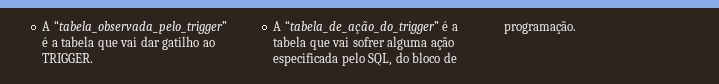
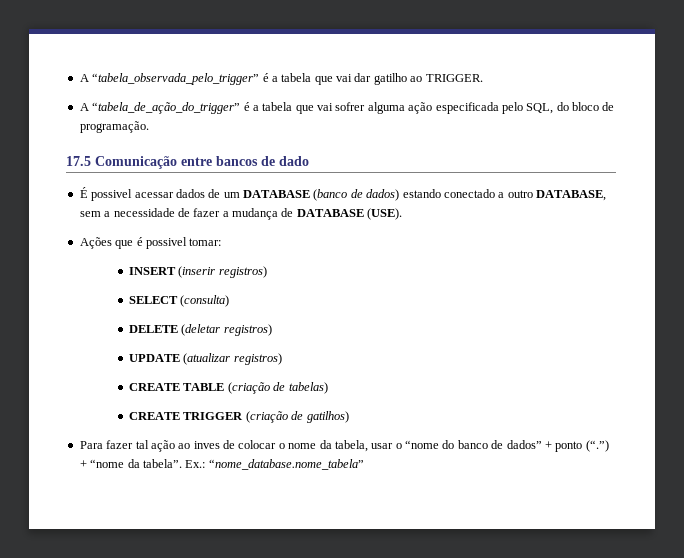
+ 17.5 Comunicação entre bancos de dado
+ É possivel acessar dados de um DATABASE (banco de dados) estando conectado a outro DATABASE, sem a necessidade de fazer a mudança de DATABASE (USE).
+ Ações que é possivel tomar:
+ INSERT (inserir registros)
+ SELECT (consulta)
+ DELETE (deletar registros)
+ UPDATE (atualizar registros)
+ CREATE TABLE (criação de tabelas)
+ CREATE TRIGGER (criação de gatilhos)
+ Para fazer tal ação ao inves de colocar o nome da tabela, usar o “nome do banco de dados” + ponto (“.”) + “nome da tabela”. Ex.: “nome_database.nome_tabela”

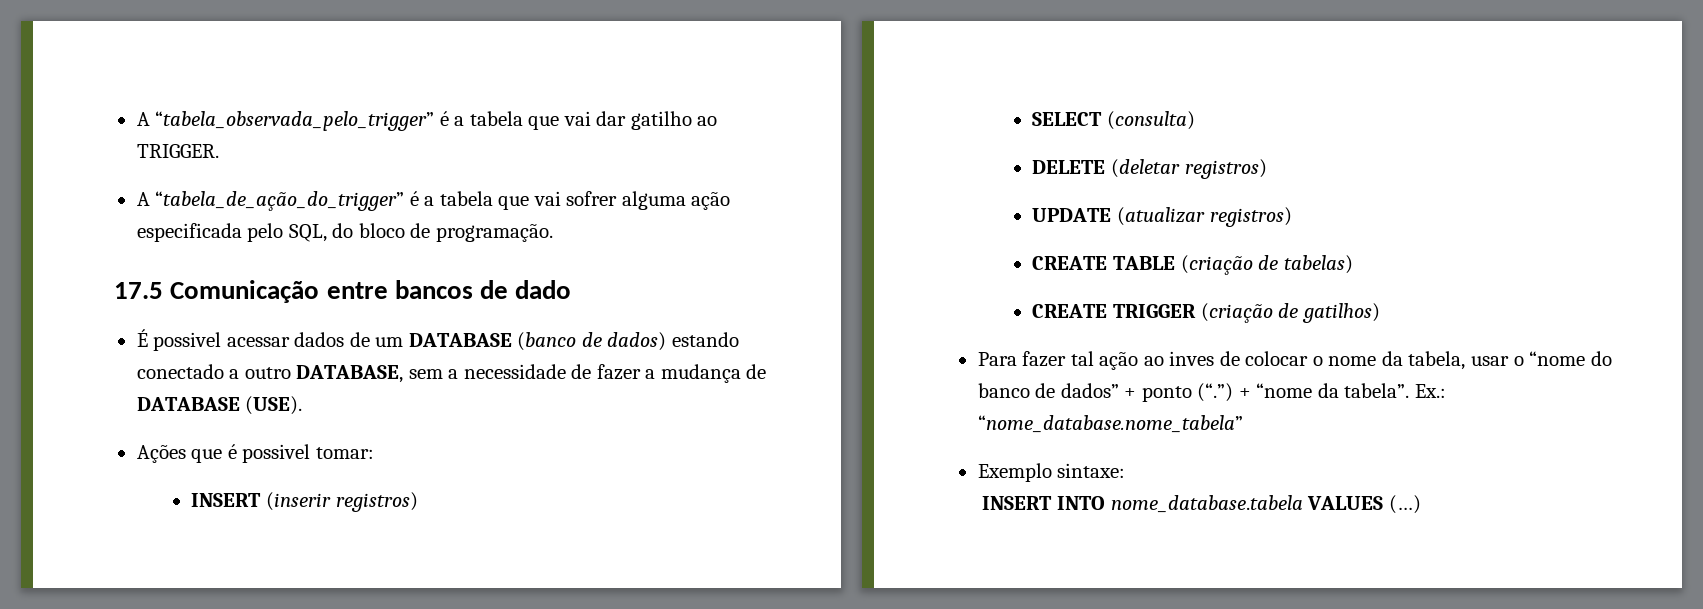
+ Exemplo sintaxe:
+ INSERT INTO nome_database.tabela VALUES (…)

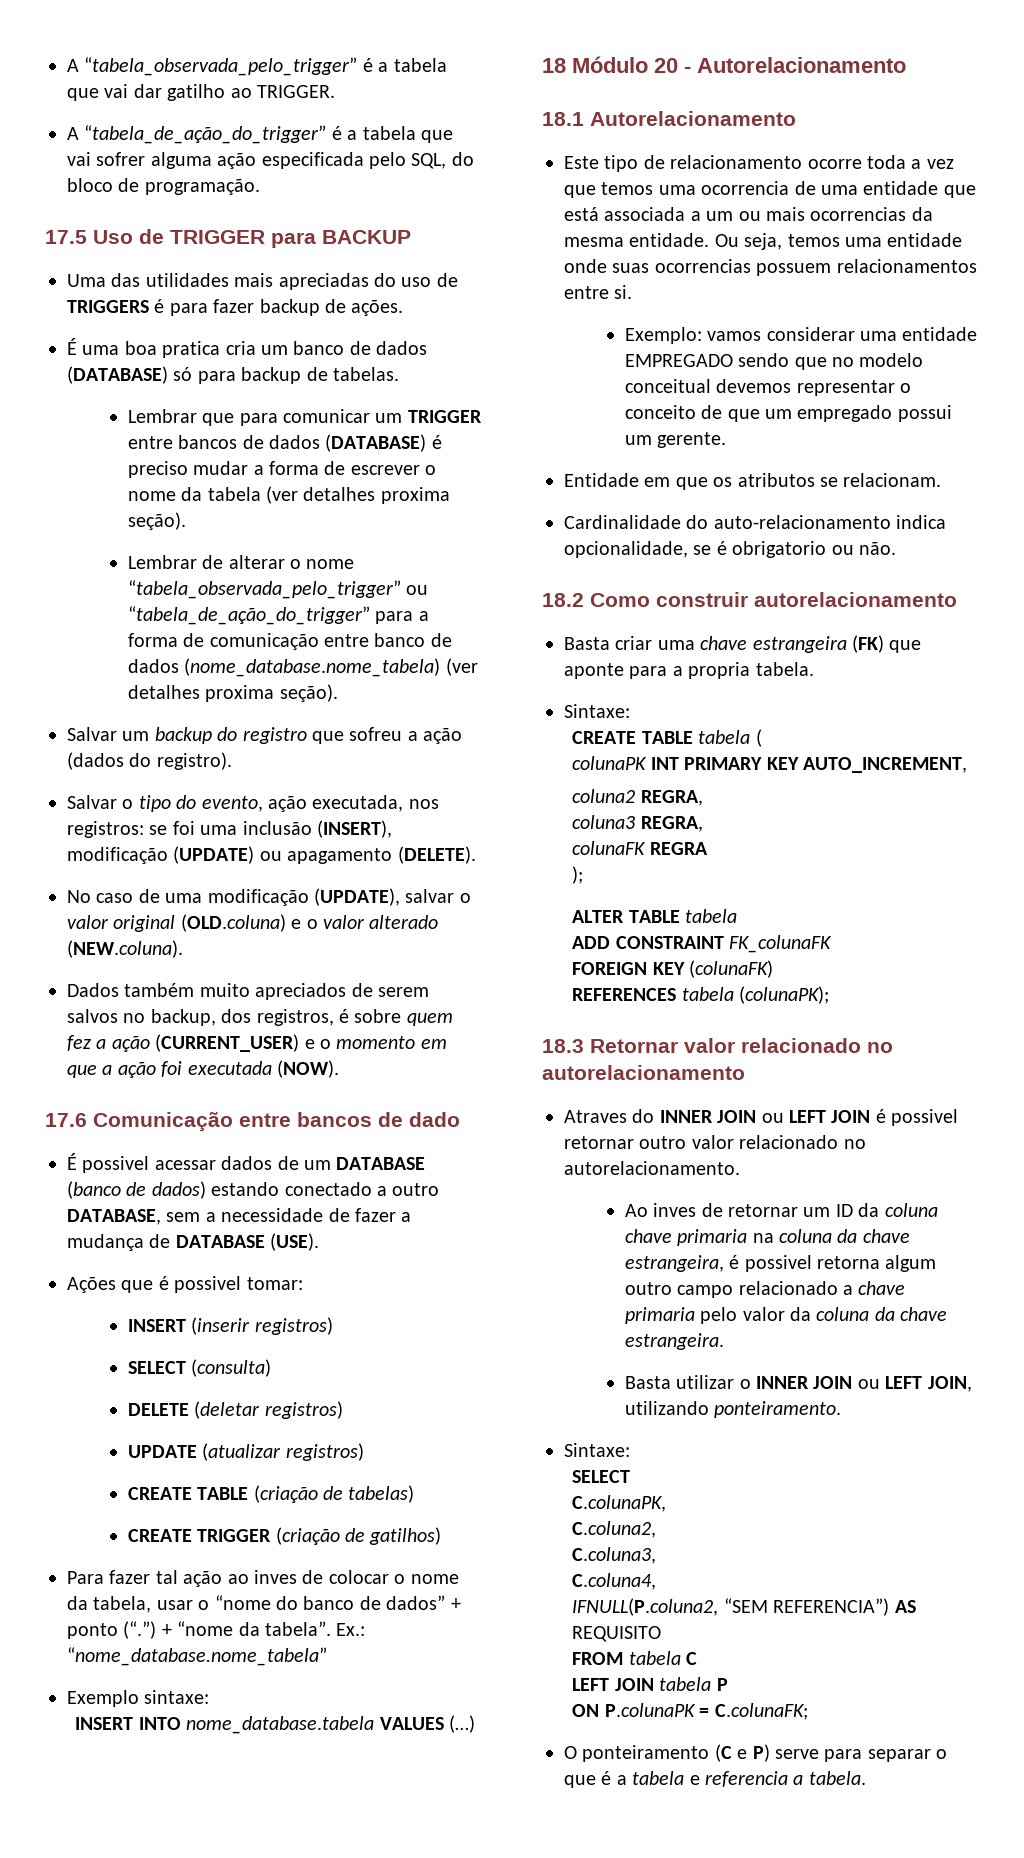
- 17.5 Comunicação entre bancos de dado
+ 17.5 Uso de TRIGGER para BACKUP
+ Uma das utilidades mais apreciadas do uso de TRIGGERS é para fazer backup de ações.
+ É uma boa pratica cria um banco de dados (DATABASE) só para backup de tabelas.
+ Lembrar que para comunicar um TRIGGER entre bancos de dados (DATABASE) é preciso mudar a forma de escrever o nome da tabela (ver detalhes proxima seção).
+ Lembrar de alterar o nome “tabela_observada_pelo_trigger” ou “tabela_de_ação_do_trigger” para a forma de comunicação entre banco de dados (nome_database.nome_tabela) (ver detalhes proxima seção).
+ Salvar um backup do registro que sofreu a ação (dados do registro).
+ Salvar o tipo do evento, ação executada, nos registros: se foi uma inclusão (INSERT), modificação (UPDATE) ou apagamento (DELETE).
+ No caso de uma modificação (UPDATE), salvar o valor original (OLD.coluna) e o valor alterado (NEW.coluna).
+ Dados também muito apreciados de serem salvos no backup, dos registros, é sobre quem fez a ação (CURRENT_USER) e o momento em que a ação foi executada (NOW).
+ 17.6 Comunicação entre bancos de dado
+ 18 Módulo 20 - Autorelacionamento
+ 18.1 Autorelacionamento
+ Este tipo de relacionamento ocorre toda a vez que temos uma ocorrencia de uma entidade que está associada a um ou mais ocorrencias da mesma entidade. Ou seja, temos uma entidade onde suas ocorrencias possuem relacionamentos entre si.
+ Exemplo: vamos considerar uma entidade EMPREGADO sendo que no modelo conceitual devemos representar o conceito de que um empregado possui um gerente.
+ Entidade em que os atributos se relacionam.
+ Cardinalidade do auto-relacionamento indica opcionalidade, se é obrigatorio ou não.
+ 18.2 Como construir autorelacionamento
+ Basta criar uma chave estrangeira (FK) que aponte para a propria tabela.
+ Sintaxe:
+ CREATE TABLE tabela (
+ colunaPK INT PRIMARY KEY AUTO_INCREMENT,
+ coluna2 REGRA,
+ coluna3 REGRA,
+ colunaFK REGRA
+ );
+ ALTER TABLE tabela
+ ADD CONSTRAINT FK_colunaFK
+ FOREIGN KEY (colunaFK)
+ REFERENCES tabela (colunaPK);
+ 18.3 Retornar valor relacionado no autorelacionamento
+ Atraves do INNER JOIN ou LEFT JOIN é possivel retornar outro valor relacionado no autorelacionamento.
+ Ao inves de retornar um ID da coluna chave primaria na coluna da chave estrangeira, é possivel retorna algum outro campo relacionado a chave primaria pelo valor da coluna da chave estrangeira.
+ Basta utilizar o INNER JOIN ou LEFT JOIN, utilizando ponteiramento.
+ Sintaxe:
+ SELECT
+ C.colunaPK,
+ C.coluna2,
+ C.coluna3,
+ C.coluna4,
+ IFNULL(P.coluna2, “SEM REFERENCIA”) AS REQUISITO
+ FROM tabela C
+ LEFT JOIN tabela P
+ ON P.colunaPK = C.colunaFK;
+ O ponteiramento (C e P) serve para separar o que é a tabela e referencia a tabela.

